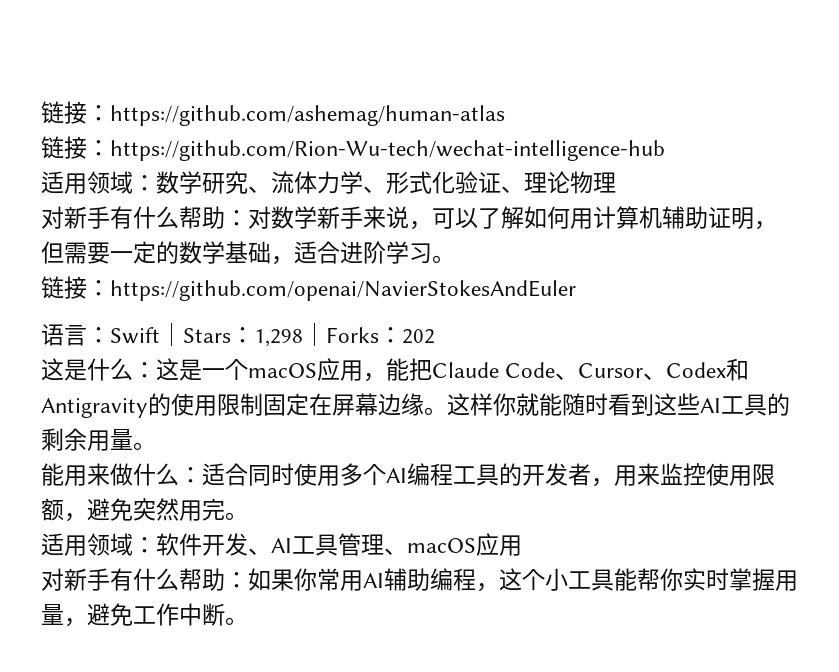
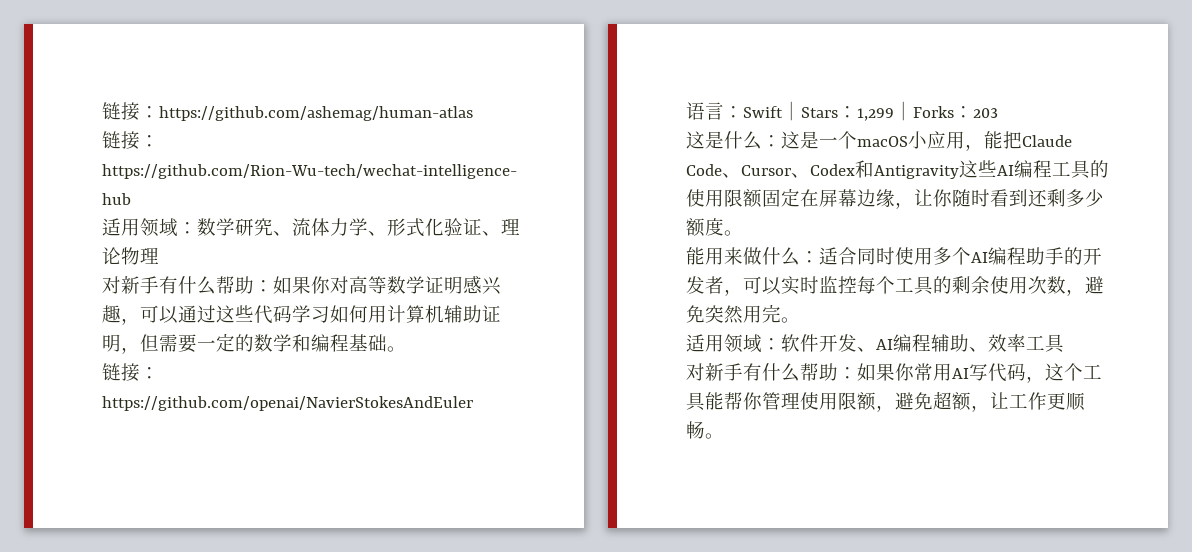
- 对新手有什么帮助：对数学新手来说，可以了解如何用计算机辅助证明，但需要一定的数学基础，适合进阶学习。
+ 对新手有什么帮助：如果你对高等数学证明感兴趣，可以通过这些代码学习如何用计算机辅助证明，但需要一定的数学和编程基础。
- 语言：Swift｜Stars：1,298｜Forks：202
+ 语言：Swift｜Stars：1,299｜Forks：203
- 这是什么：这是一个macOS应用，能把Claude Code、Cursor、Codex和Antigravity的使用限制固定在屏幕边缘。这样你就能随时看到这些AI工具的剩余用量。
+ 这是什么：这是一个macOS小应用，能把Claude Code、Cursor、Codex和Antigravity这些AI编程工具的使用限额固定在屏幕边缘，让你随时看到还剩多少额度。
- 能用来做什么：适合同时使用多个AI编程工具的开发者，用来监控使用限额，避免突然用完。
+ 能用来做什么：适合同时使用多个AI编程助手的开发者，可以实时监控每个工具的剩余使用次数，避免突然用完。
- 适用领域：软件开发、AI工具管理、macOS应用
+ 适用领域：软件开发、AI编程辅助、效率工具
- 对新手有什么帮助：如果你常用AI辅助编程，这个小工具能帮你实时掌握用量，避免工作中断。
+ 对新手有什么帮助：如果你常用AI写代码，这个工具能帮你管理使用限额，避免超额，让工作更顺畅。

